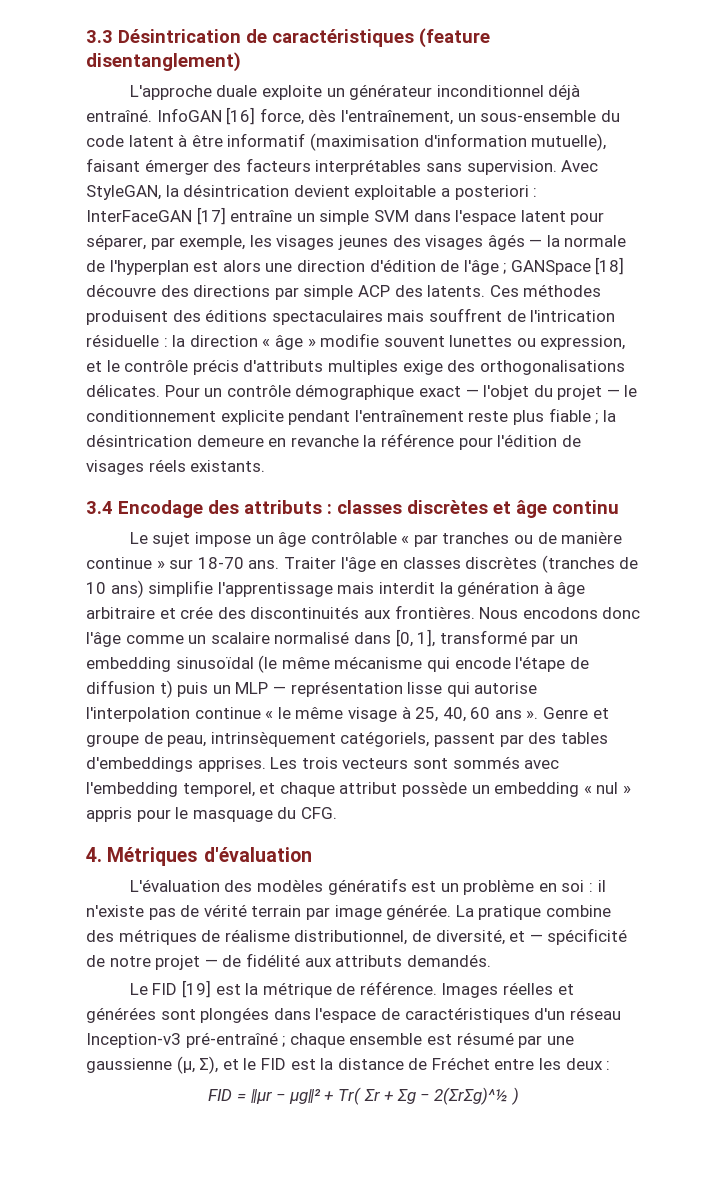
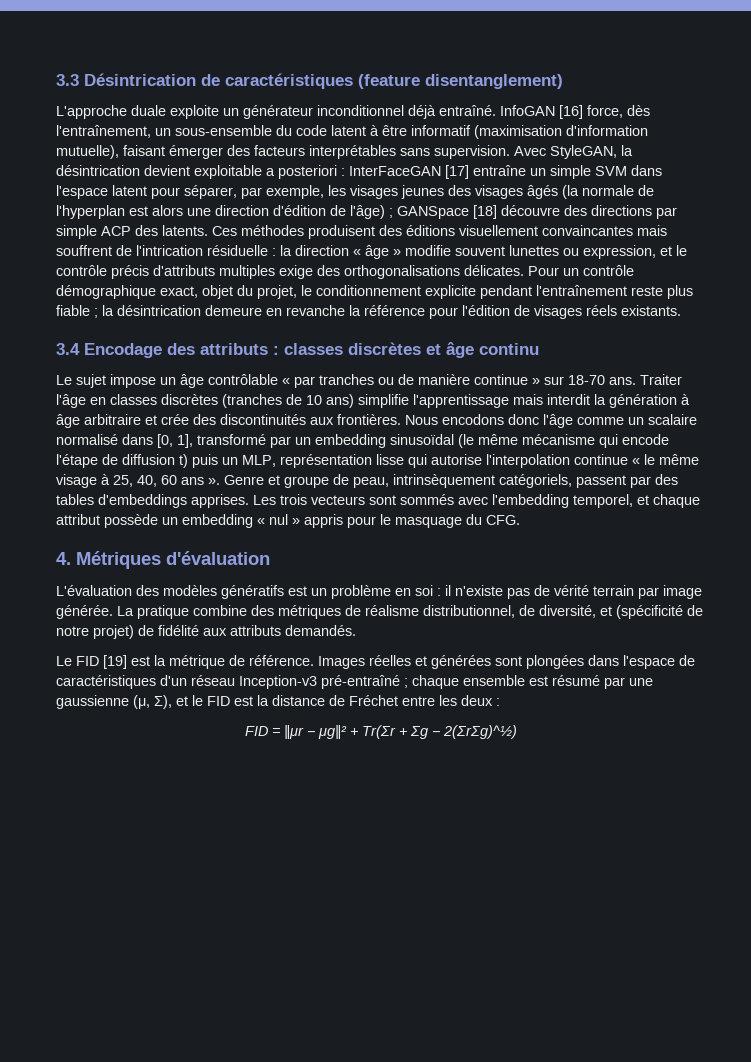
- Avec StyleGAN, la désintrication devient exploitable a posteriori : InterFaceGAN [17] entraîne un simple SVM dans l'espace latent pour séparer, par exemple, les visages jeunes des visages âgés — la normale de l'hyperplan est alors une direction d'édition de l'âge ; GANSpace [18] découvre des directions par simple ACP des latents.
+ Avec StyleGAN, la désintrication devient exploitable a posteriori : InterFaceGAN [17] entraîne un simple SVM dans l'espace latent pour séparer, par exemple, les visages jeunes des visages âgés (la normale de l'hyperplan est alors une direction d'édition de l'âge) ; GANSpace [18] découvre des directions par simple ACP des latents.
- Ces méthodes produisent des éditions spectaculaires mais souffrent de l'intrication résiduelle : la direction « âge » modifie souvent lunettes ou expression, et le contrôle précis d'attributs multiples exige des orthogonalisations délicates.
+ Ces méthodes produisent des éditions visuellement convaincantes mais souffrent de l'intrication résiduelle : la direction « âge » modifie souvent lunettes ou expression, et le contrôle précis d'attributs multiples exige des orthogonalisations délicates.
- Pour un contrôle démographique exact — l'objet du projet — le conditionnement explicite pendant l'entraînement reste plus fiable ; la désintrication demeure en revanche la référence pour l'édition de visages réels existants.
+ Pour un contrôle démographique exact, objet du projet, le conditionnement explicite pendant l'entraînement reste plus fiable ; la désintrication demeure en revanche la référence pour l'édition de visages réels existants.
- Nous encodons donc l'âge comme un scalaire normalisé dans [0, 1], transformé par un embedding sinusoïdal (le même mécanisme qui encode l'étape de diffusion t) puis un MLP — représentation lisse qui autorise l'interpolation continue « le même visage à 25, 40, 60 ans ».
+ Nous encodons donc l'âge comme un scalaire normalisé dans [0, 1], transformé par un embedding sinusoïdal (le même mécanisme qui encode l'étape de diffusion t) puis un MLP, représentation lisse qui autorise l'interpolation continue « le même visage à 25, 40, 60 ans ».
- La pratique combine des métriques de réalisme distributionnel, de diversité, et — spécificité de notre projet — de fidélité aux attributs demandés.
+ La pratique combine des métriques de réalisme distributionnel, de diversité, et (spécificité de notre projet) de fidélité aux attributs demandés.
- FID = ‖μr − μg‖² + Tr( Σr + Σg − 2(ΣrΣg)^½ )
+ FID = ‖μr − μg‖² + Tr(Σr + Σg − 2(ΣrΣg)^½)

